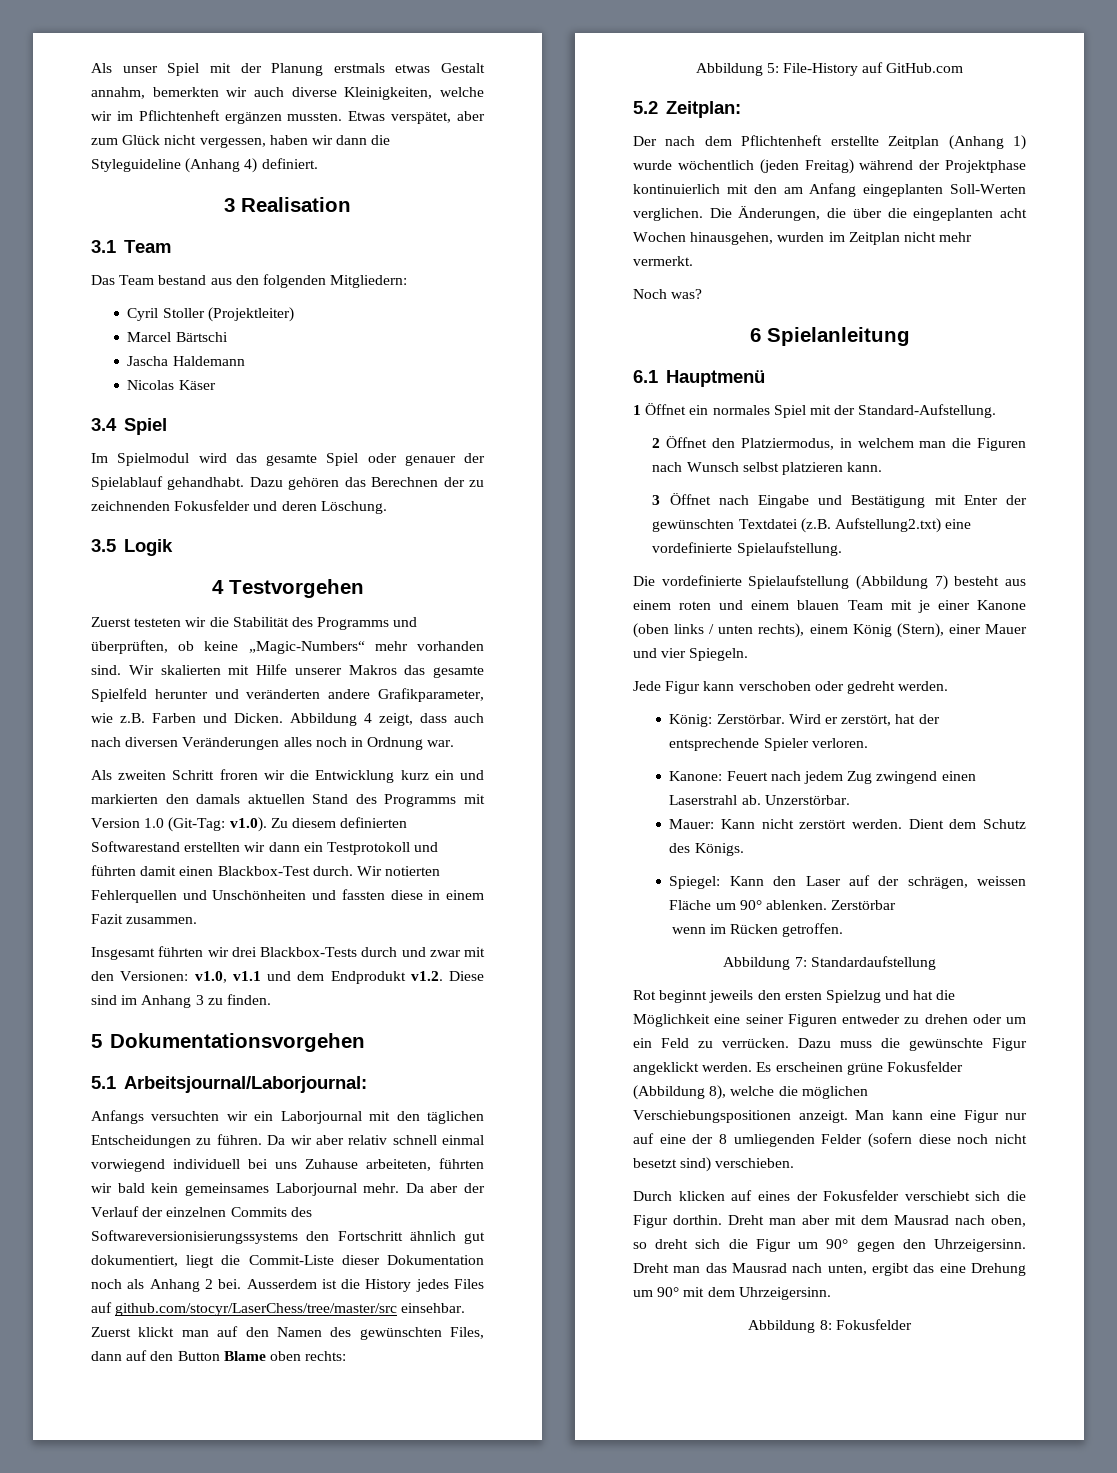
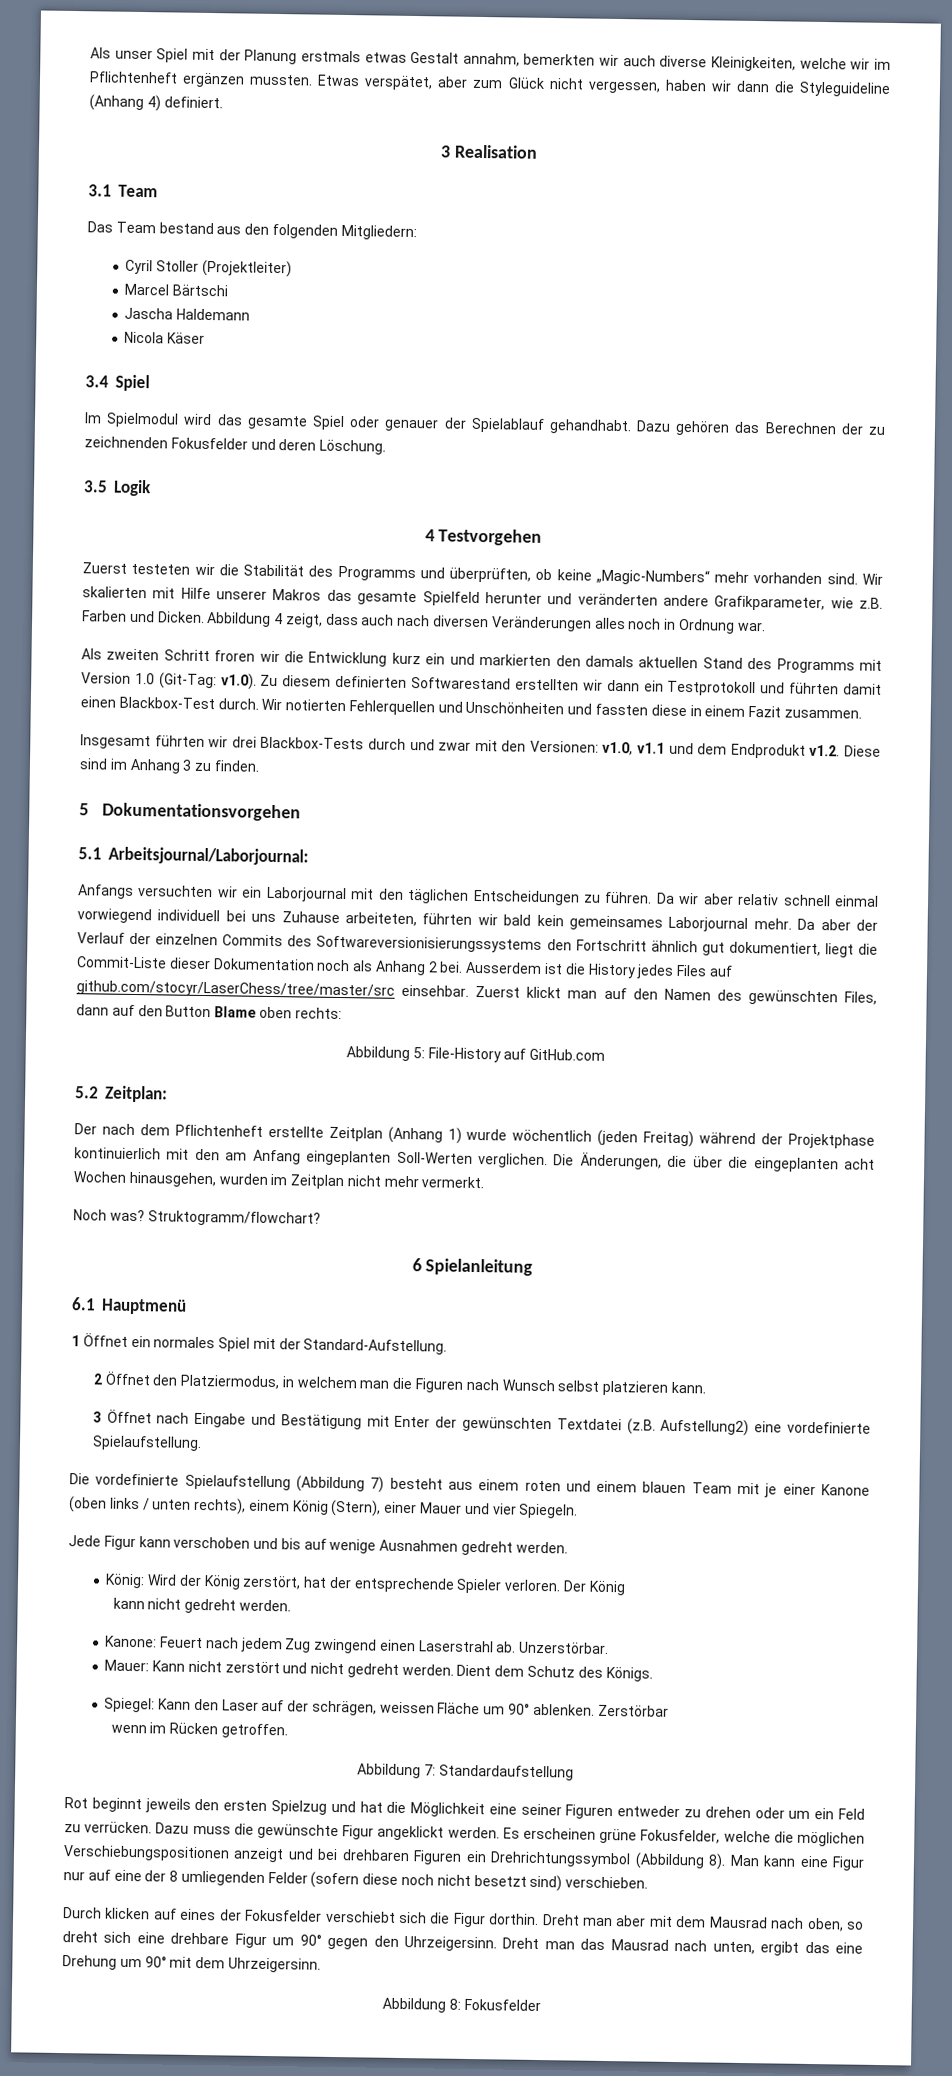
- Nicolas Käser
+ Nicola Käser
+ Struktogramm/flowchart?
- 3 Öffnet nach Eingabe und Bestätigung mit Enter der gewünschten Textdatei (z.B. Aufstellung2.txt) eine vordefinierte Spielaufstellung.
+ 3 Öffnet nach Eingabe und Bestätigung mit Enter der gewünschten Textdatei (z.B. Aufstellung2) eine vordefinierte Spielaufstellung.
- Jede Figur kann verschoben oder gedreht werden.
+ Jede Figur kann verschoben und bis auf wenige Ausnahmen gedreht werden.
- König: Zerstörbar. Wird er zerstört, hat der entsprechende Spieler verloren.
+ König: Wird der König zerstört, hat der entsprechende Spieler verloren. Der König
+ kann nicht gedreht werden.
- Mauer: Kann nicht zerstört werden.
+ Mauer: Kann nicht zerstört und nicht gedreht werden.
- Es erscheinen grüne Fokusfelder (Abbildung 8), welche die möglichen Verschiebungspositionen anzeigt.
+ Es erscheinen grüne Fokusfelder, welche die möglichen Verschiebungspositionen anzeigt und bei drehbaren Figuren ein Drehrichtungssymbol (Abbildung 8).
- Dreht man aber mit dem Mausrad nach oben, so dreht sich die Figur um 90° gegen den Uhrzeigersinn.
+ Dreht man aber mit dem Mausrad nach oben, so dreht sich eine drehbare Figur um 90° gegen den Uhrzeigersinn.

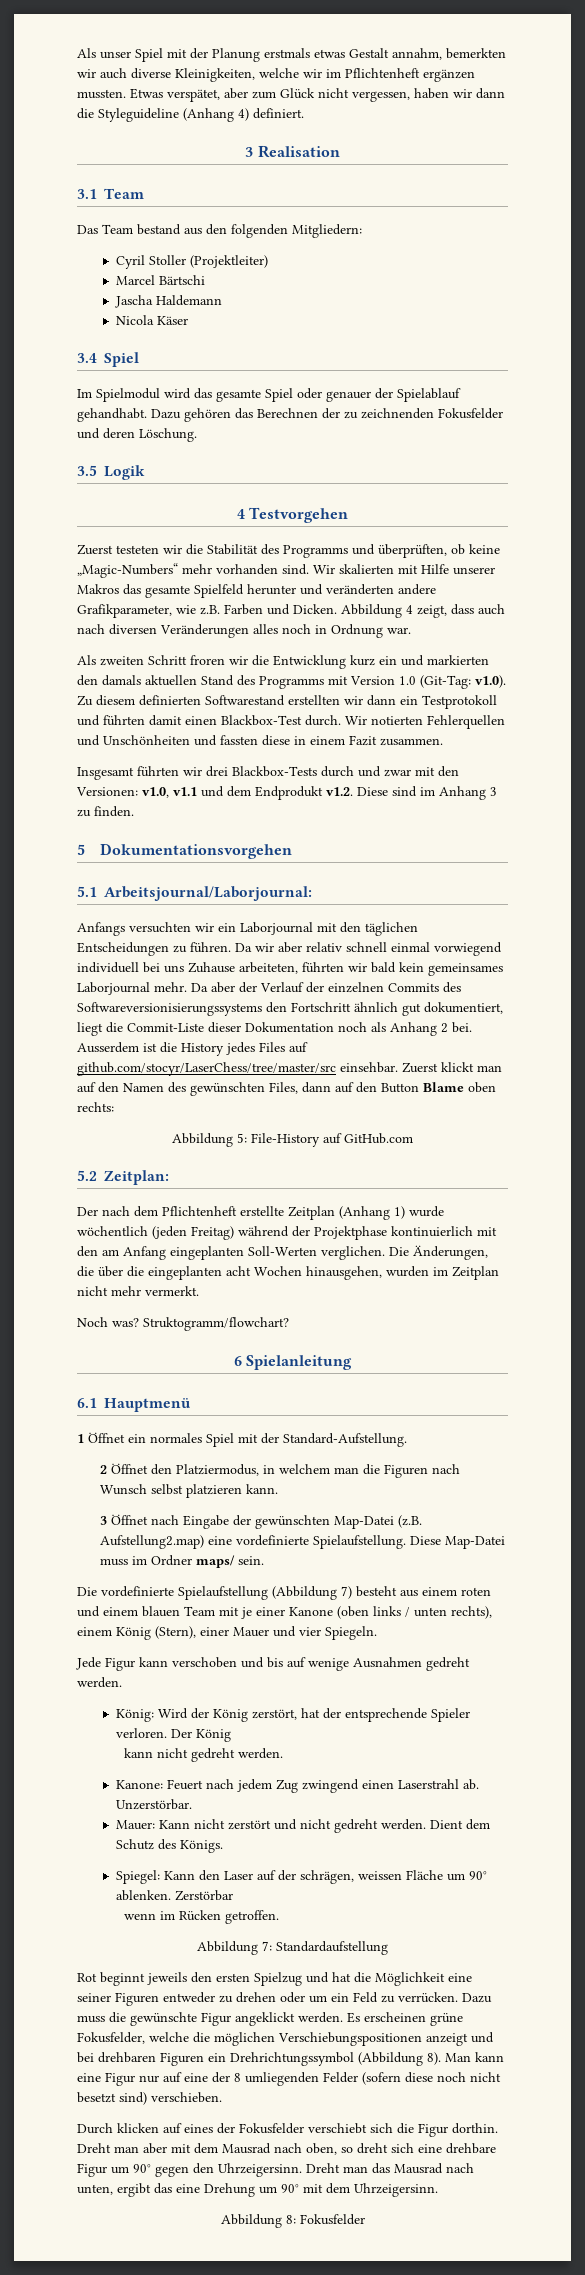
- 3 Öffnet nach Eingabe und Bestätigung mit Enter der gewünschten Textdatei (z.B. Aufstellung2) eine vordefinierte Spielaufstellung.
+ 3 Öffnet nach Eingabe der gewünschten Map-Datei (z.B. Aufstellung2.map) eine vordefinierte Spielaufstellung. Diese Map-Datei muss im Ordner maps/ sein.

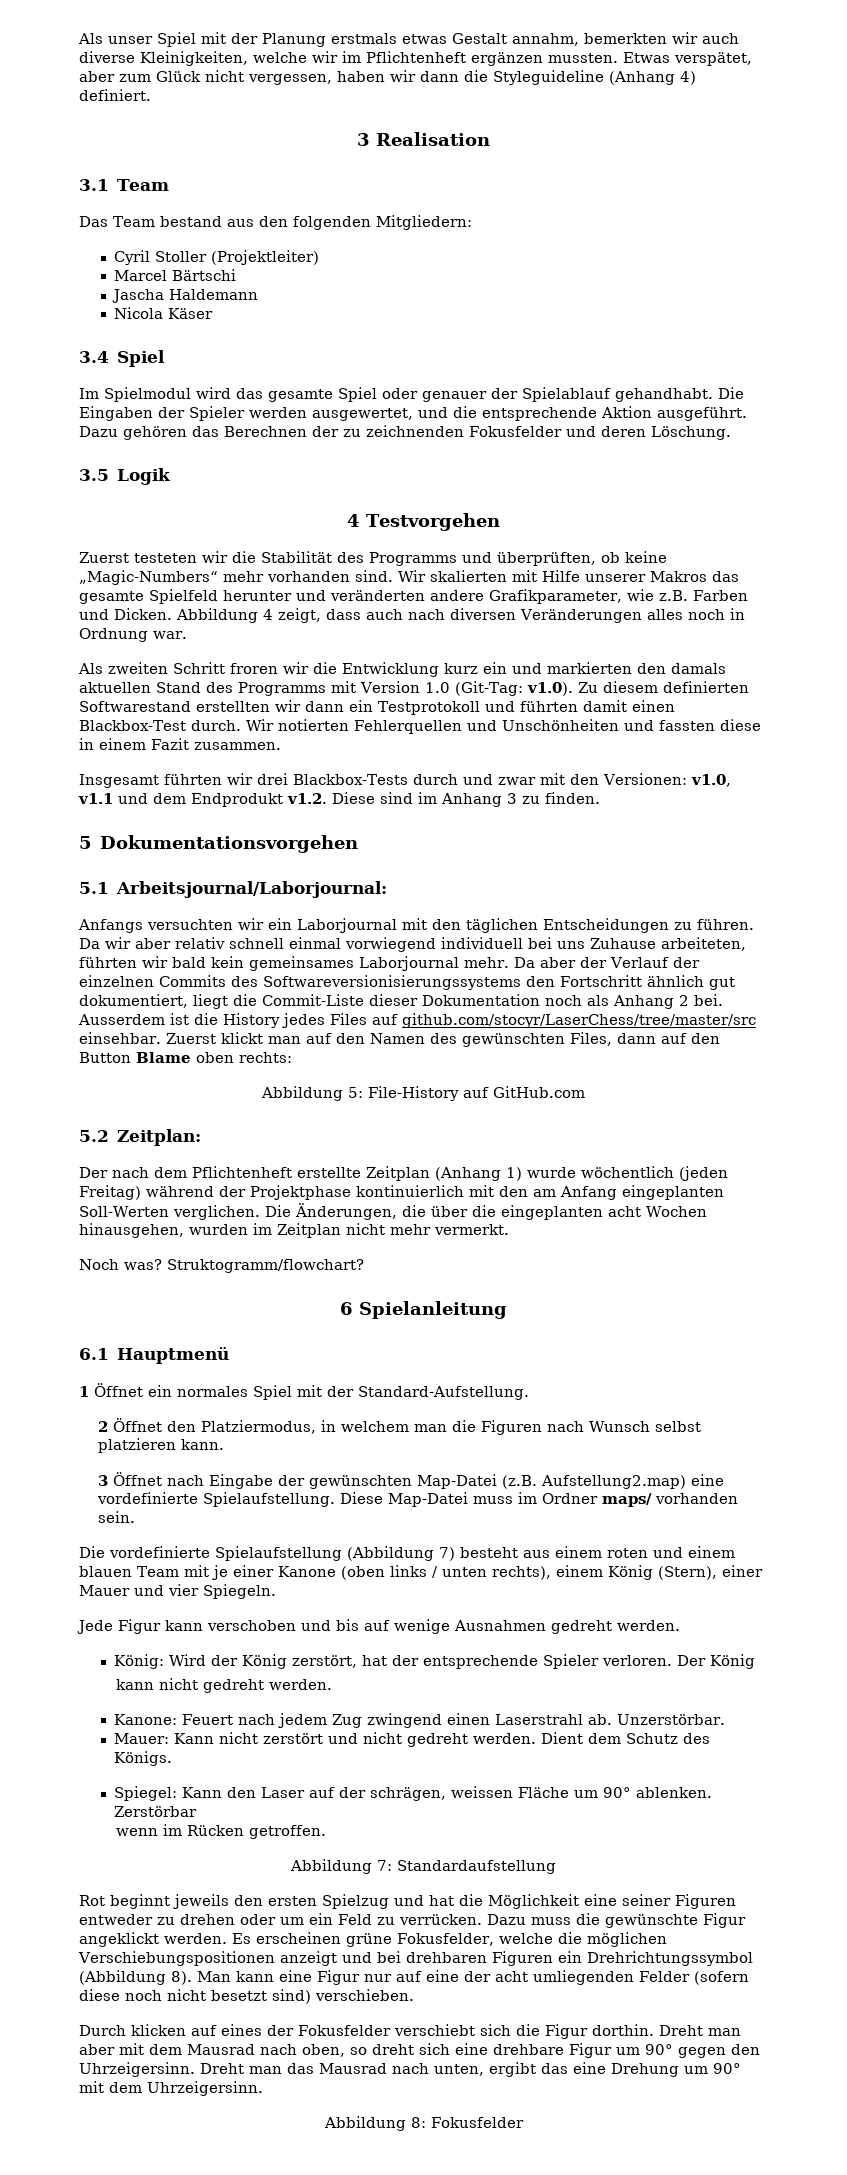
+ Die Eingaben der Spieler werden ausgewertet, und die entsprechende Aktion ausgeführt.
- Diese Map-Datei muss im Ordner maps/ sein.
+ Diese Map-Datei muss im Ordner maps/ vorhanden sein.
- Man kann eine Figur nur auf eine der 8 umliegenden Felder (sofern diese noch nicht besetzt sind) verschieben.
+ Man kann eine Figur nur auf eine der acht umliegenden Felder (sofern diese noch nicht besetzt sind) verschieben.

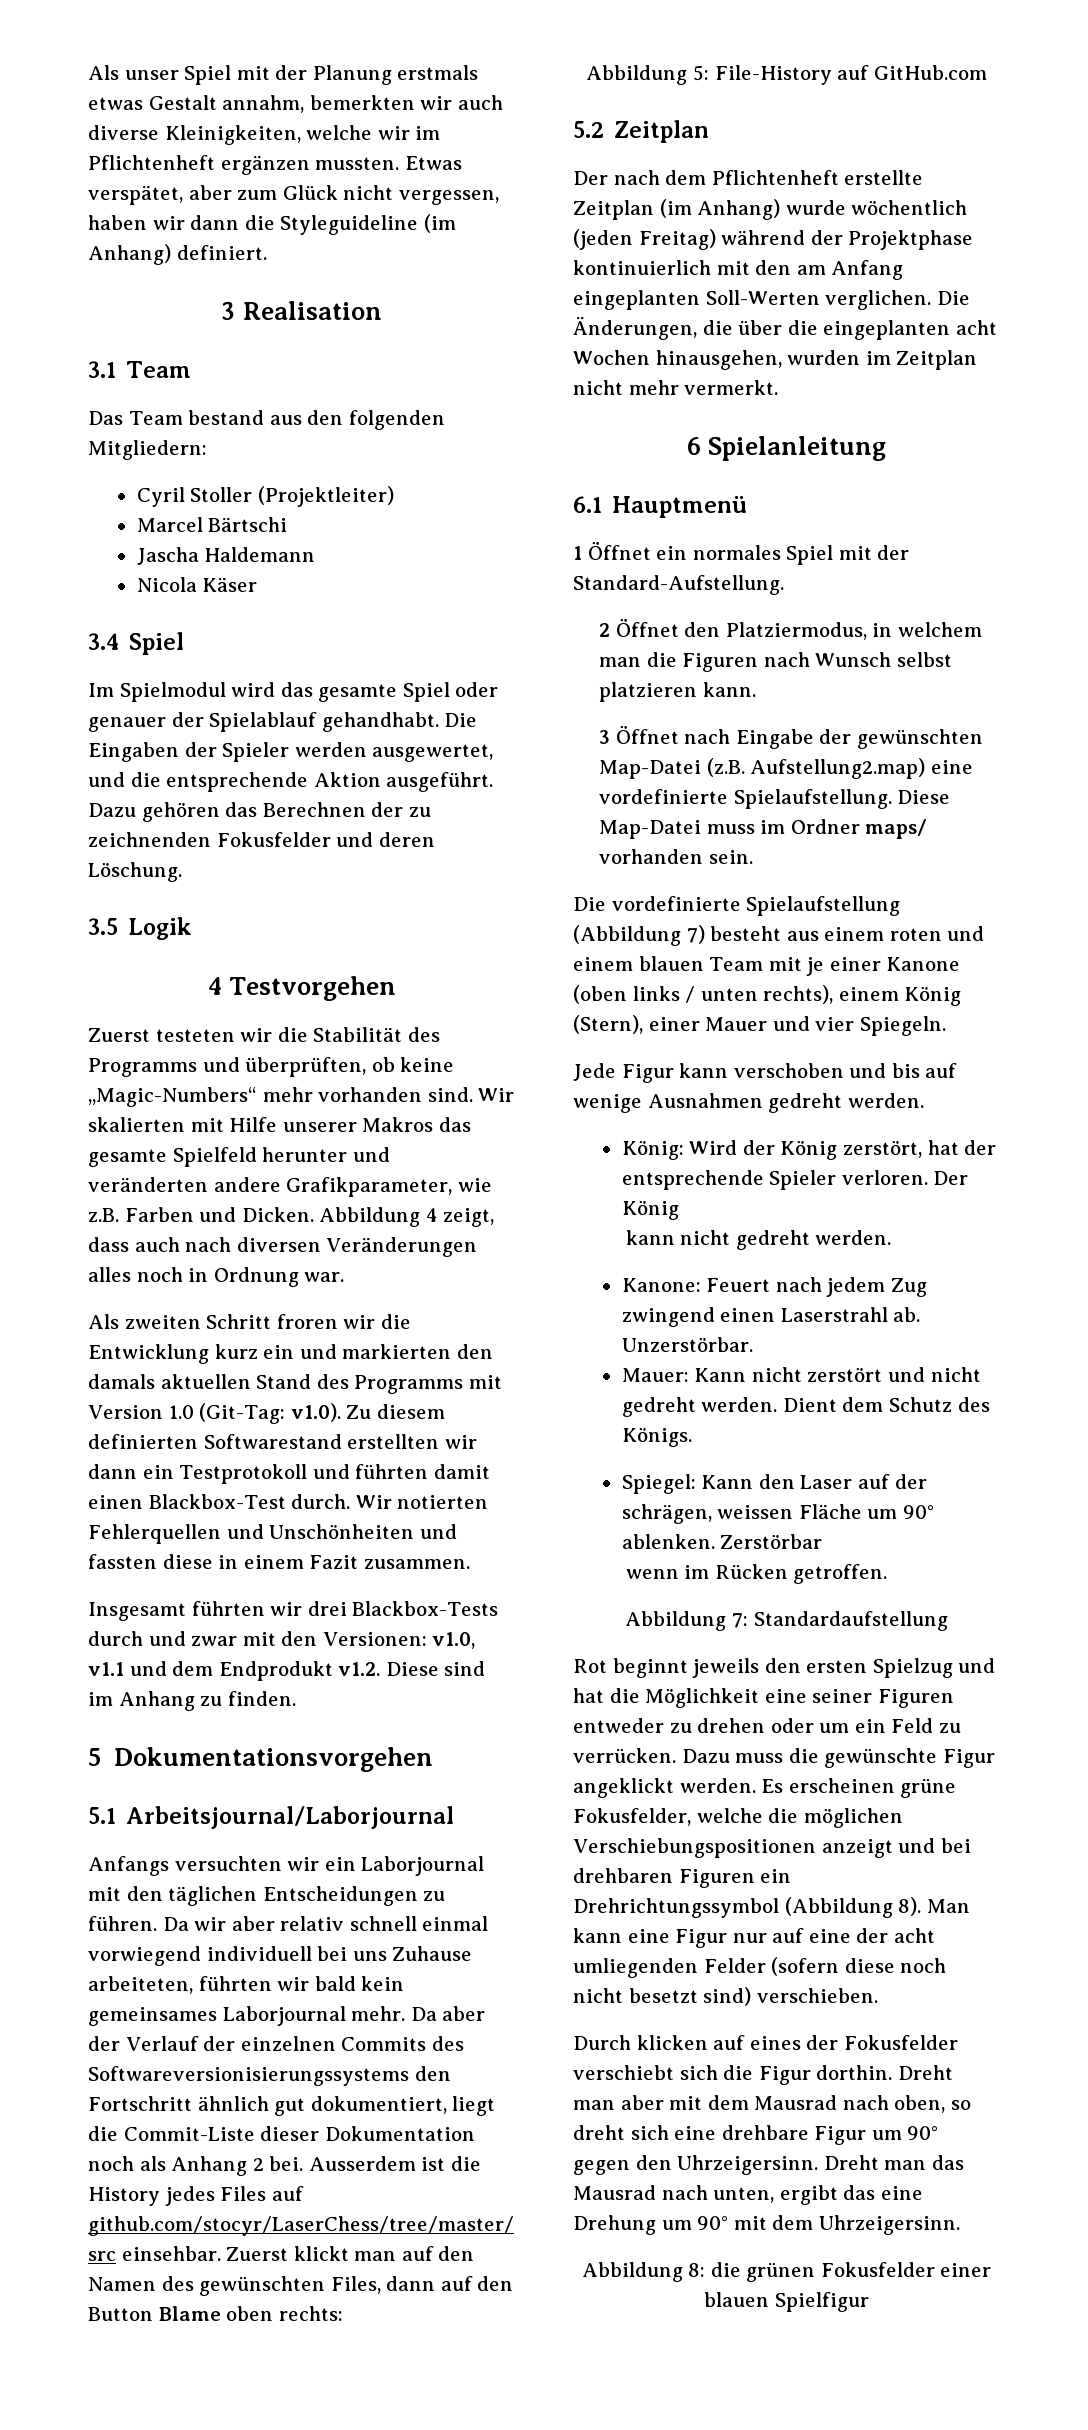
- Etwas verspätet, aber zum Glück nicht vergessen, haben wir dann die Styleguideline (Anhang 4) definiert.
+ Etwas verspätet, aber zum Glück nicht vergessen, haben wir dann die Styleguideline (im Anhang) definiert.
- Insgesamt führten wir drei Blackbox-Tests durch und zwar mit den Versionen: v1.0, v1.1 und dem Endprodukt v1.2. Diese sind im Anhang 3 zu finden.
+ Insgesamt führten wir drei Blackbox-Tests durch und zwar mit den Versionen: v1.0, v1.1 und dem Endprodukt v1.2. Diese sind im Anhang zu finden.
- 5.1 Arbeitsjournal/Laborjournal:
+ 5.1 Arbeitsjournal/Laborjournal
- 5.2 Zeitplan:
+ 5.2 Zeitplan
- Der nach dem Pflichtenheft erstellte Zeitplan (Anhang 1) wurde wöchentlich (jeden Freitag) während der Projektphase kontinuierlich mit den am Anfang eingeplanten Soll-Werten verglichen.
+ Der nach dem Pflichtenheft erstellte Zeitplan (im Anhang) wurde wöchentlich (jeden Freitag) während der Projektphase kontinuierlich mit den am Anfang eingeplanten Soll-Werten verglichen.
- Noch was? Struktogramm/flowchart?
- Abbildung 8: Fokusfelder
+ Abbildung 8: die grünen Fokusfelder einer blauen Spielfigur

